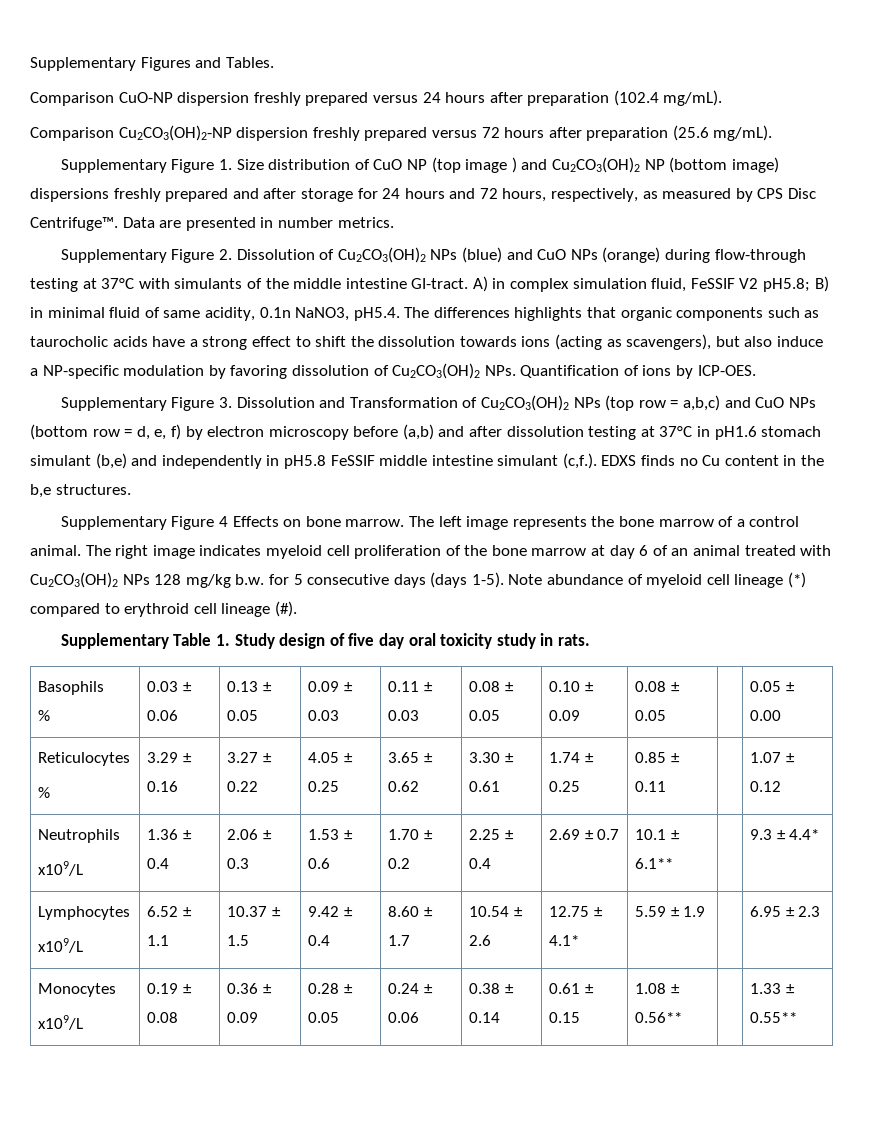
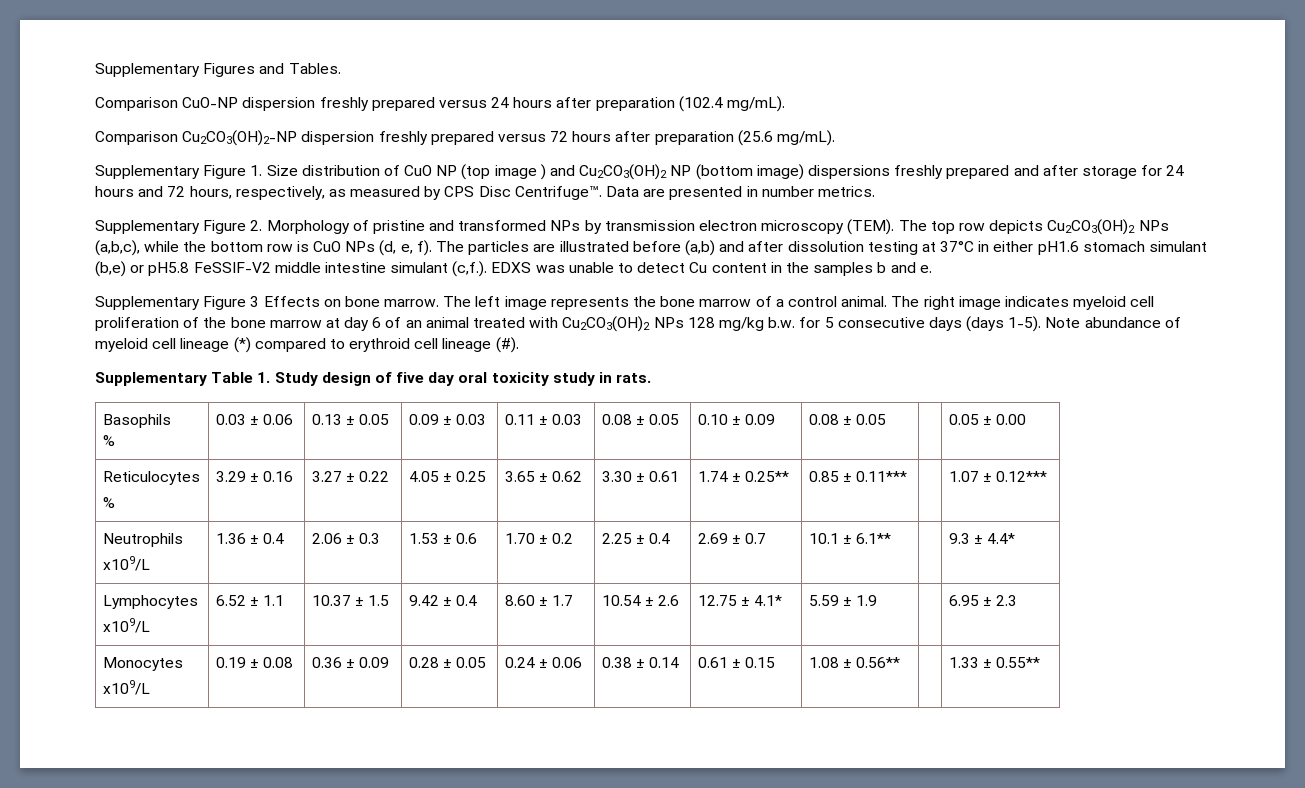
- Supplementary Figure 2. Dissolution of Cu2CO3(OH)2 NPs (blue) and CuO NPs (orange) during flow-through testing at 37°C with simulants of the middle intestine GI-tract. A) in complex simulation fluid, FeSSIF V2 pH5.8; B) in minimal fluid of same acidity, 0.1n NaNO3, pH5.4. The differences highlights that organic components such as taurocholic acids have a strong effect to shift the dissolution towards ions (acting as scavengers), but also induce a NP-specific modulation by favoring dissolution of Cu2CO3(OH)2 NPs. Quantification of ions by ICP-OES.
- Supplementary Figure 3. Dissolution and Transformation of Cu2CO3(OH)2 NPs (top row = a,b,c) and CuO NPs (bottom row = d, e, f) by electron microscopy before (a,b) and after dissolution testing at 37°C in pH1.6 stomach simulant (b,e) and independently in pH5.8 FeSSIF middle intestine simulant (c,f.). EDXS finds no Cu content in the b,e structures.
- Supplementary Figure 4 Effects on bone marrow.
+ Supplementary Figure 2. Morphology of pristine and transformed NPs by transmission electron microscopy (TEM). The top row depicts Cu2CO3(OH)2 NPs (a,b,c), while the bottom row is CuO NPs (d, e, f). The particles are illustrated before (a,b) and after dissolution testing at 37°C in either pH1.6 stomach simulant (b,e) or pH5.8 FeSSIF-V2 middle intestine simulant (c,f.). EDXS was unable to detect Cu content in the samples b and e.
+ Supplementary Figure 3 Effects on bone marrow.
  Reticulocytes
- % | 3.29 ± 0.16 | 3.27 ± 0.22 | 4.05 ± 0.25 | 3.65 ± 0.62 | 3.30 ± 0.61 | 1.74 ± 0.25 | 0.85 ± 0.11 | | 1.07 ± 0.12
+ % | 3.29 ± 0.16 | 3.27 ± 0.22 | 4.05 ± 0.25 | 3.65 ± 0.62 | 3.30 ± 0.61 | 1.74 ± 0.25** | 0.85 ± 0.11*** | | 1.07 ± 0.12***

